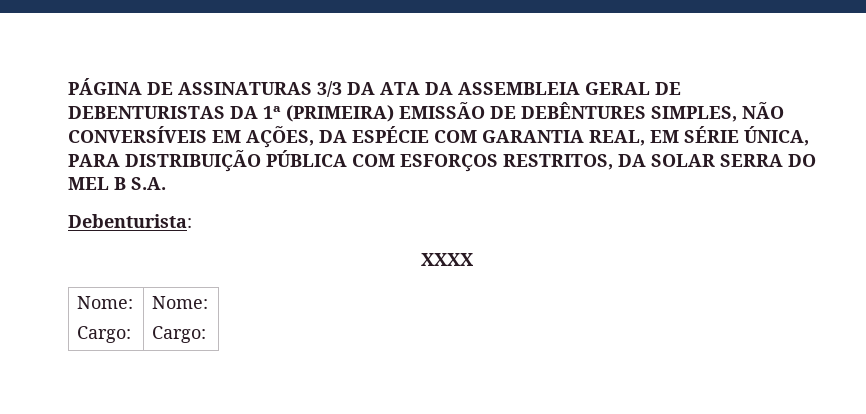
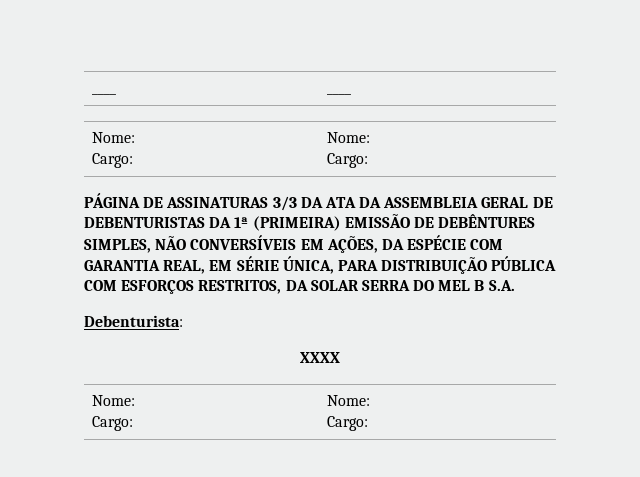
+ ____ | ____
+ Nome:
+ Cargo: | Nome:
+ Cargo:

